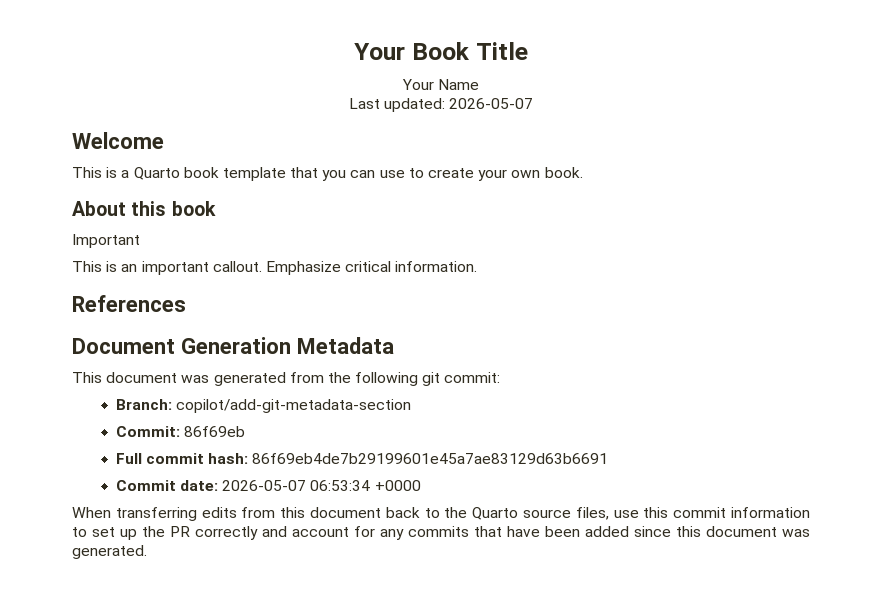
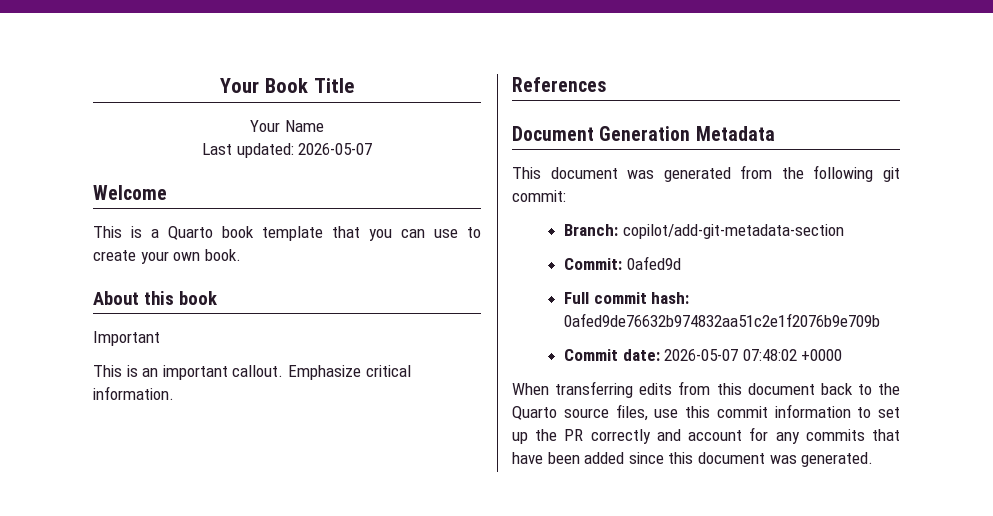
- Commit: 86f69eb
+ Commit: 0afed9d
- Full commit hash: 86f69eb4de7b29199601e45a7ae83129d63b6691
+ Full commit hash: 0afed9de76632b974832aa51c2e1f2076b9e709b
- Commit date: 2026-05-07 06:53:34 +0000
+ Commit date: 2026-05-07 07:48:02 +0000

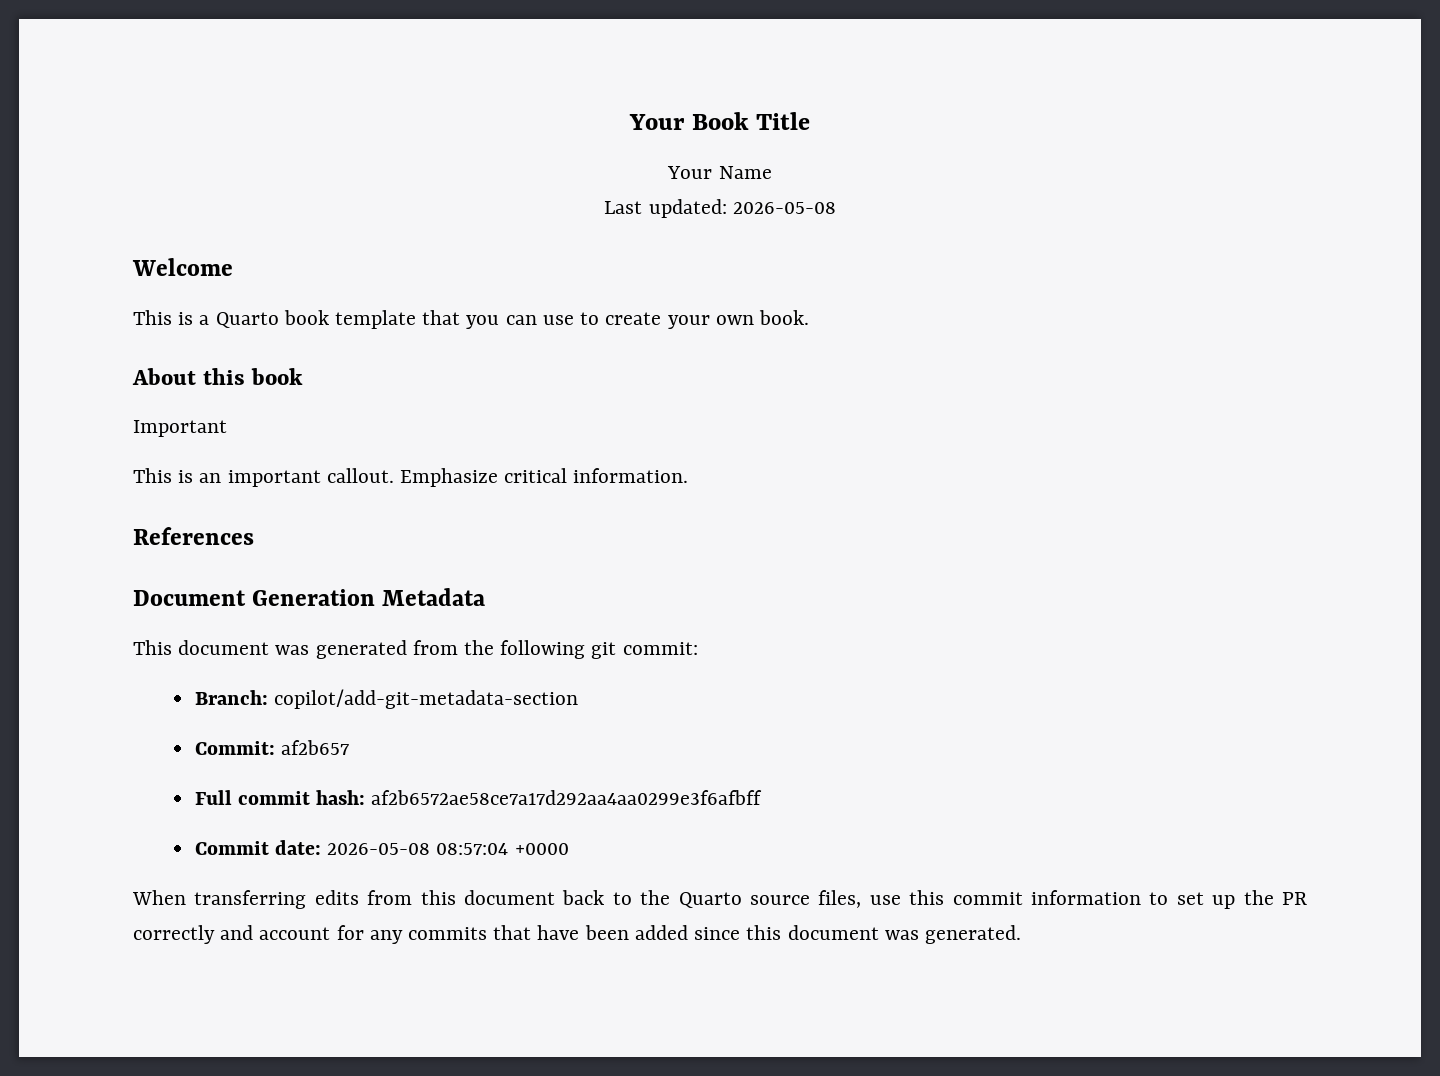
- Last updated: 2026-05-07
+ Last updated: 2026-05-08
- Commit: 0afed9d
+ Commit: af2b657
- Full commit hash: 0afed9de76632b974832aa51c2e1f2076b9e709b
+ Full commit hash: af2b6572ae58ce7a17d292aa4aa0299e3f6afbff
- Commit date: 2026-05-07 07:48:02 +0000
+ Commit date: 2026-05-08 08:57:04 +0000

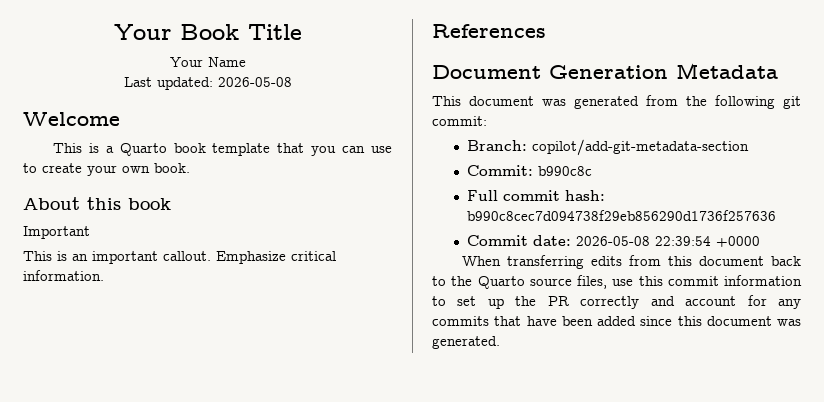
- Commit: af2b657
+ Commit: b990c8c
- Full commit hash: af2b6572ae58ce7a17d292aa4aa0299e3f6afbff
+ Full commit hash: b990c8cec7d094738f29eb856290d1736f257636
- Commit date: 2026-05-08 08:57:04 +0000
+ Commit date: 2026-05-08 22:39:54 +0000

